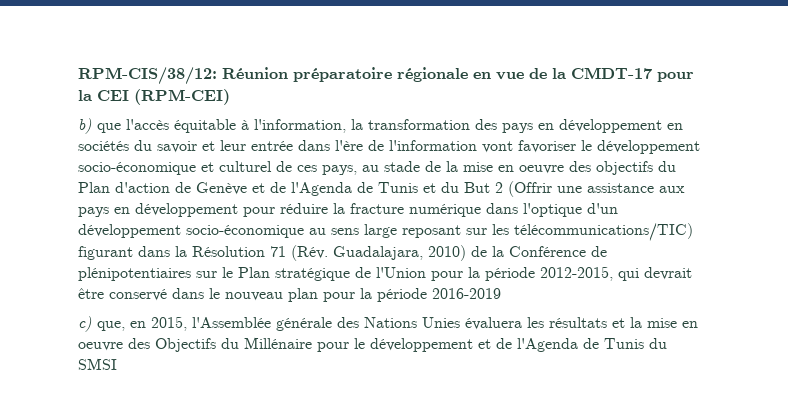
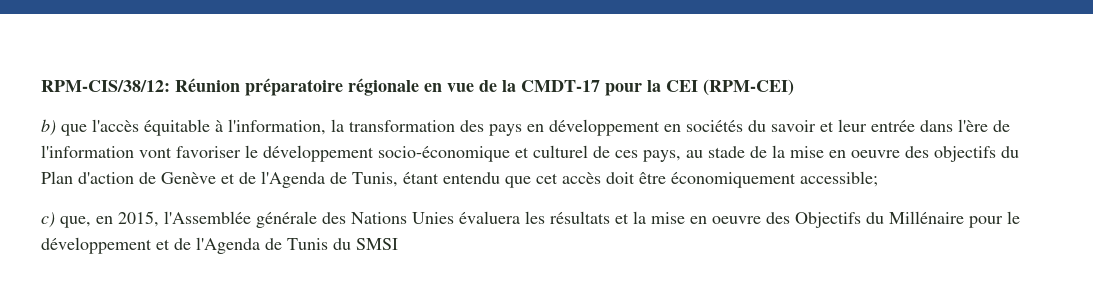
- b) que l'accès équitable à l'information, la transformation des pays en développement en sociétés du savoir et leur entrée dans l'ère de l'information vont favoriser le développement socio-économique et culturel de ces pays, au stade de la mise en oeuvre des objectifs du Plan d'action de Genève et de l'Agenda de Tunis et du But 2 (Offrir une assistance aux pays en développement pour réduire la fracture numérique dans l'optique d'un développement socio-économique au sens large reposant sur les télécommunications/TIC) figurant dans la Résolution 71 (Rév. Guadalajara, 2010) de la Conférence de plénipotentiaires sur le Plan stratégique de l'Union pour la période 2012-2015, qui devrait être conservé dans le nouveau plan pour la période 2016-2019
+ b) que l'accès équitable à l'information, la transformation des pays en développement en sociétés du savoir et leur entrée dans l'ère de l'information vont favoriser le développement socio-économique et culturel de ces pays, au stade de la mise en oeuvre des objectifs du Plan d'action de Genève et de l'Agenda de Tunis, étant entendu que cet accès doit être économiquement accessible;

